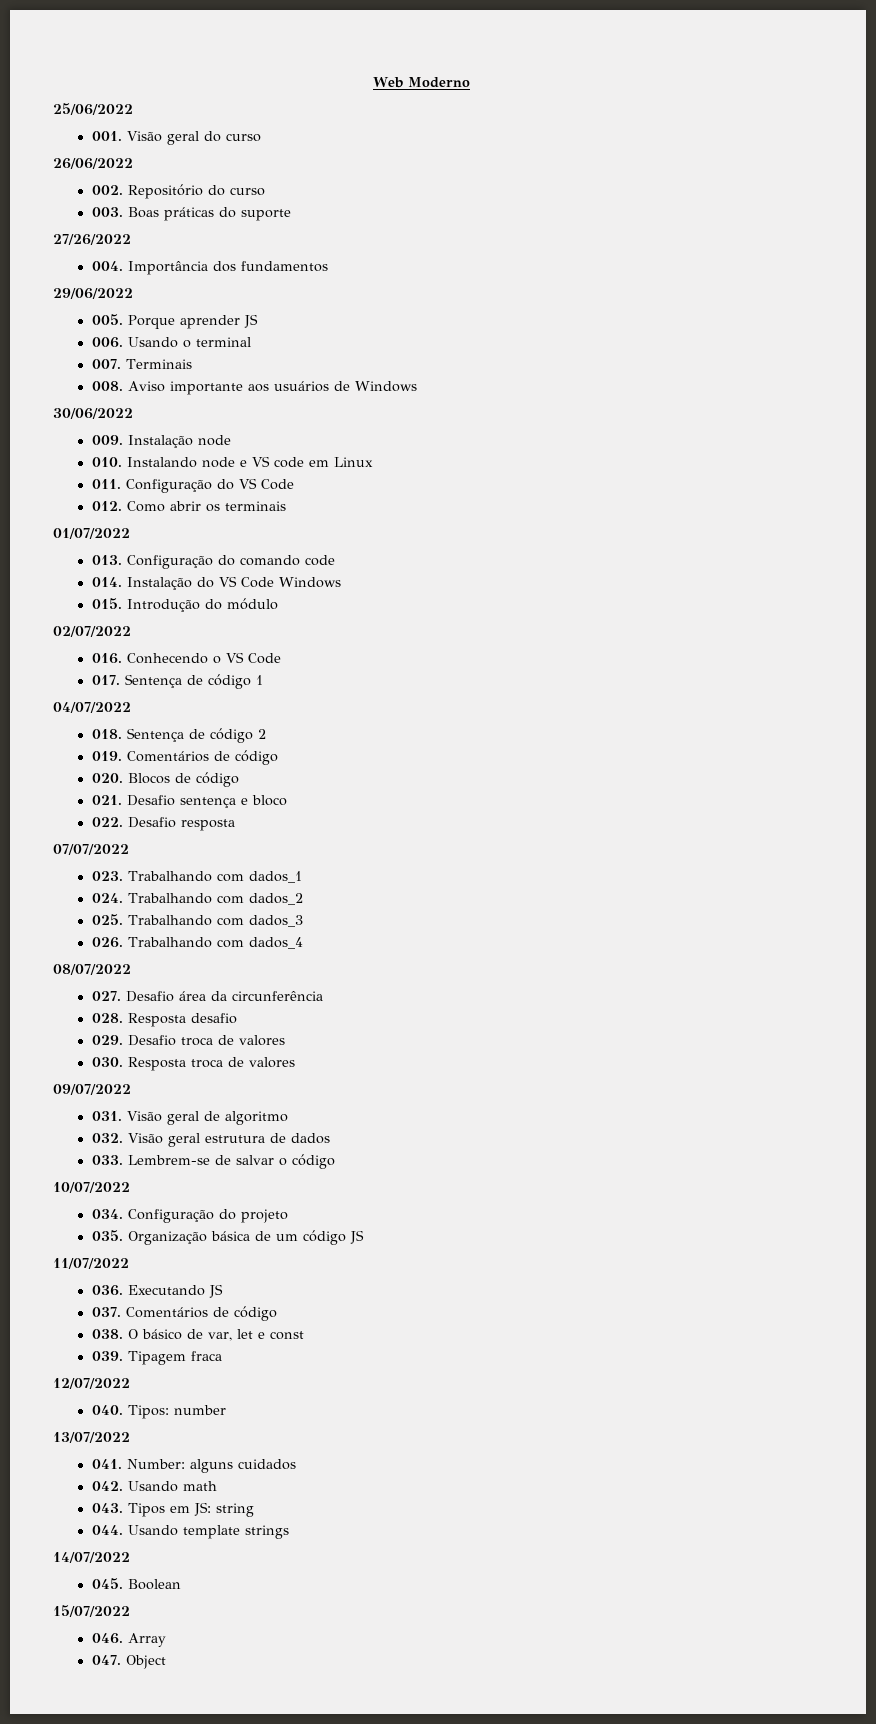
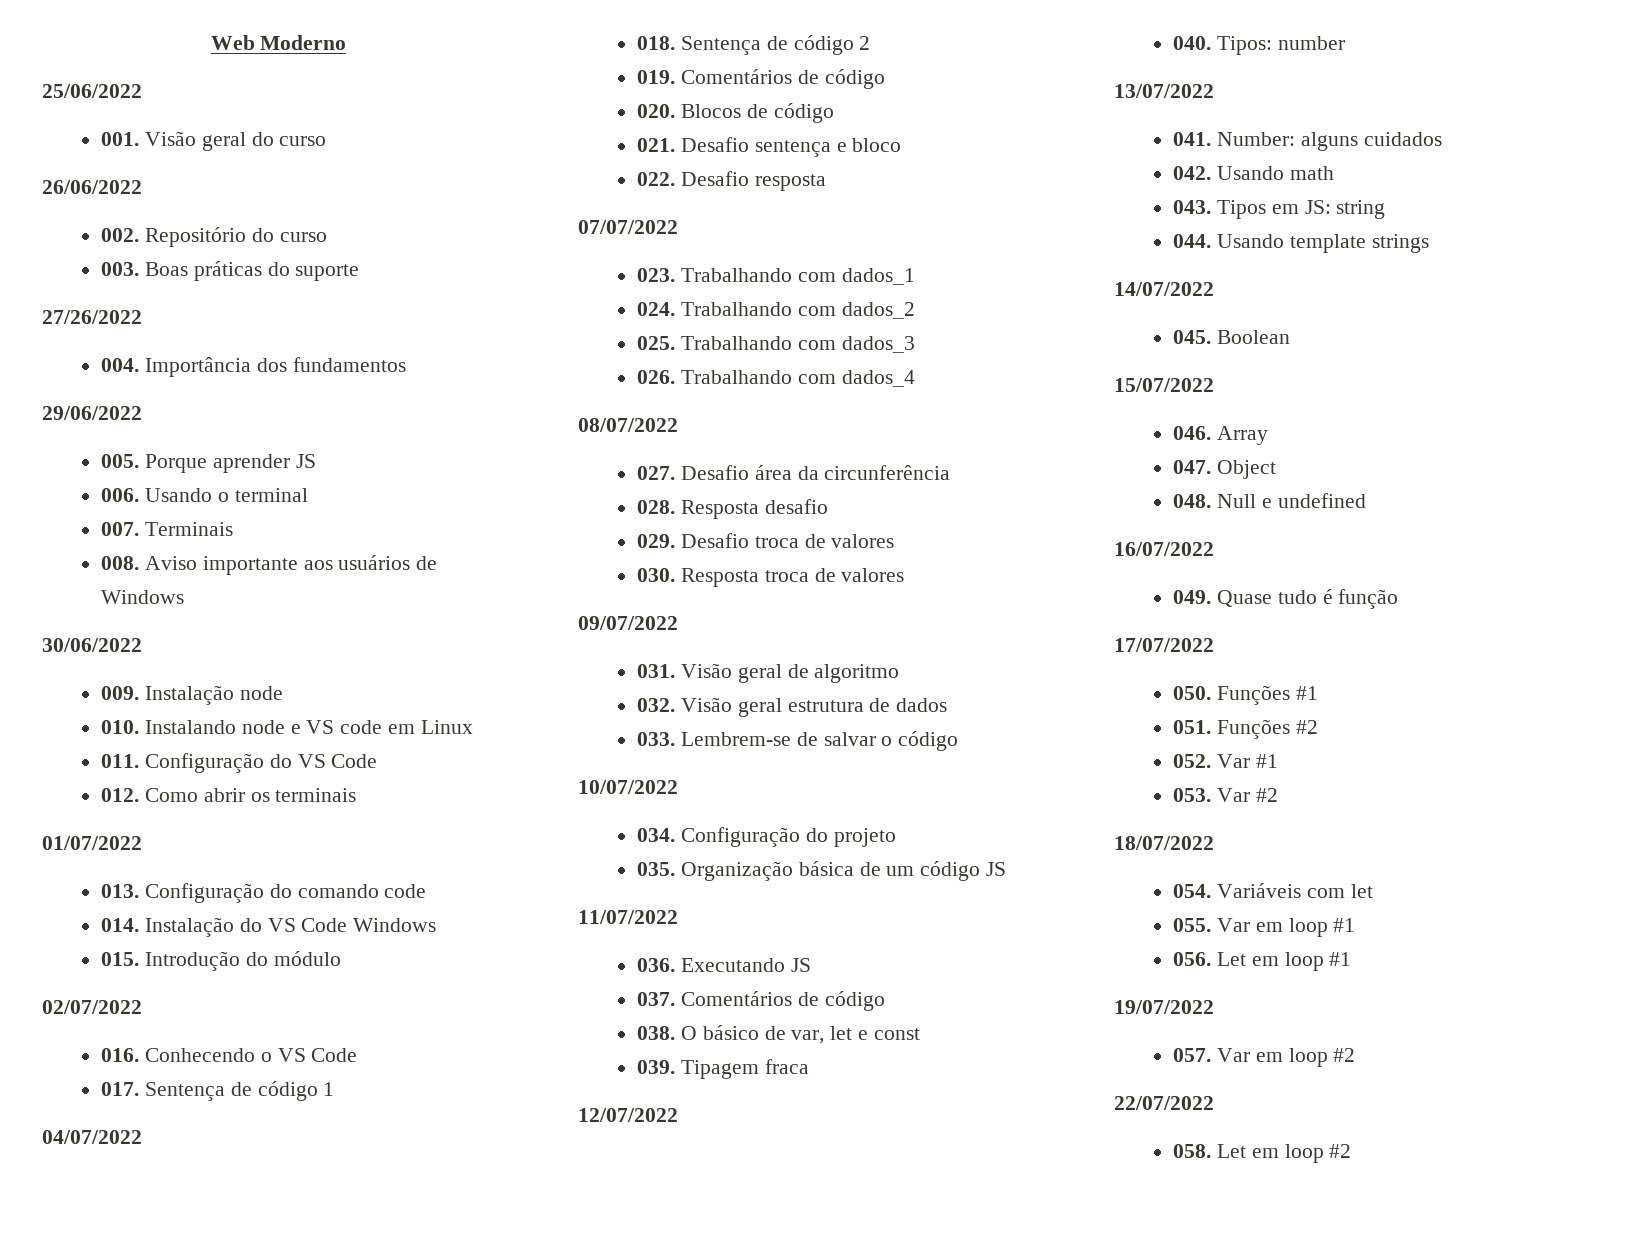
+ 048. Null e undefined
+ 16/07/2022
+ 049. Quase tudo é função
+ 17/07/2022
+ 050. Funções #1
+ 051. Funções #2
+ 052. Var #1
+ 053. Var #2
+ 18/07/2022
+ 054. Variáveis com let
+ 055. Var em loop #1
+ 056. Let em loop #1
+ 19/07/2022
+ 057. Var em loop #2
+ 22/07/2022
+ 058. Let em loop #2

